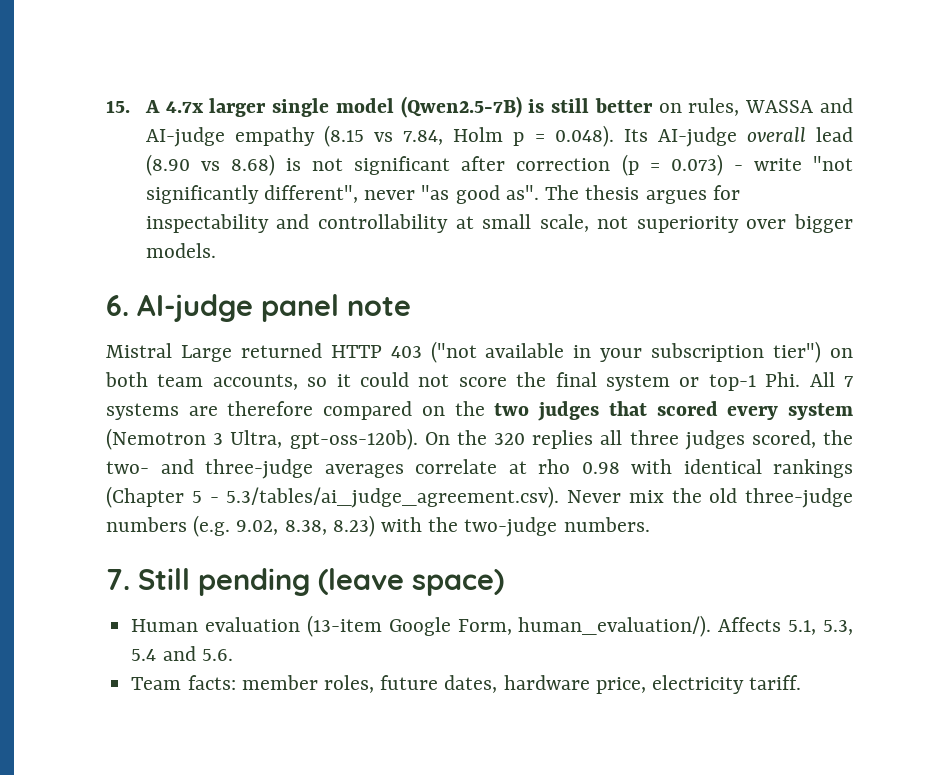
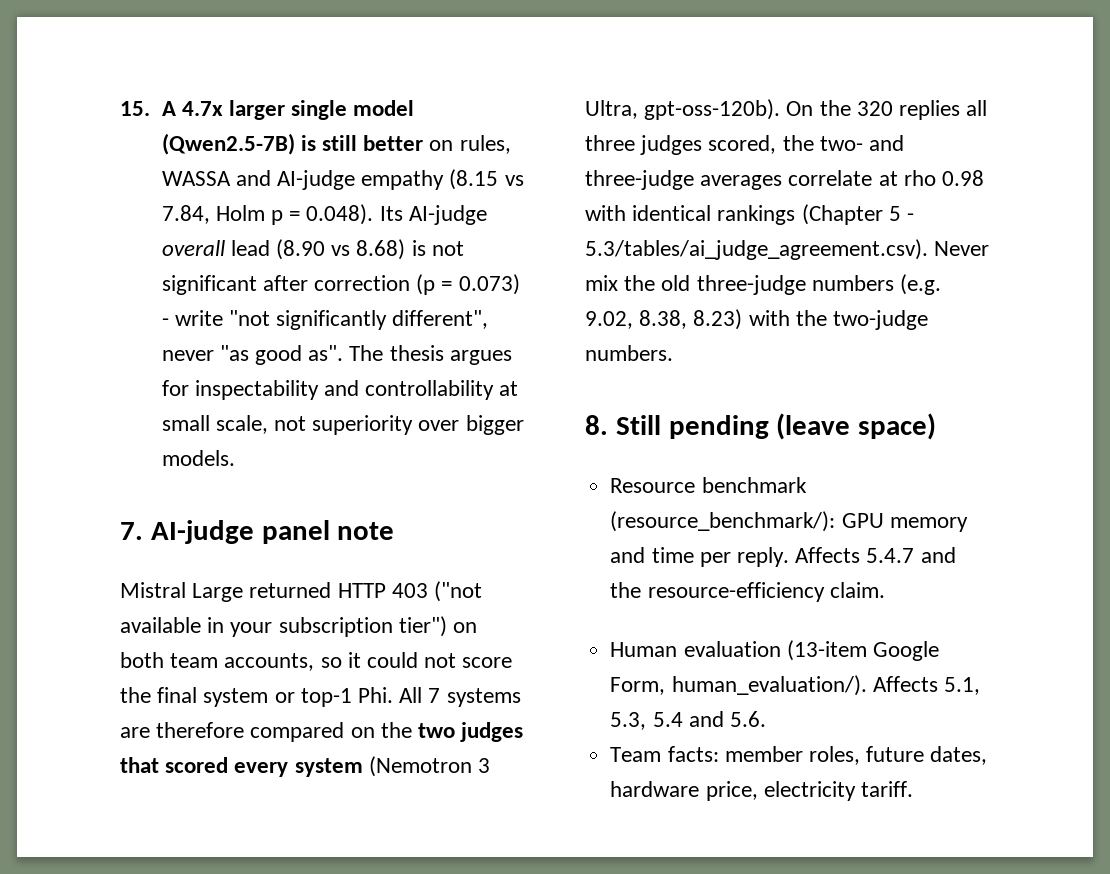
- 6. AI-judge panel note
+ 7. AI-judge panel note
- 7. Still pending (leave space)
+ 8. Still pending (leave space)
+ Resource benchmark (resource_benchmark/): GPU memory and time per reply. Affects 5.4.7 and the resource-efficiency claim.

